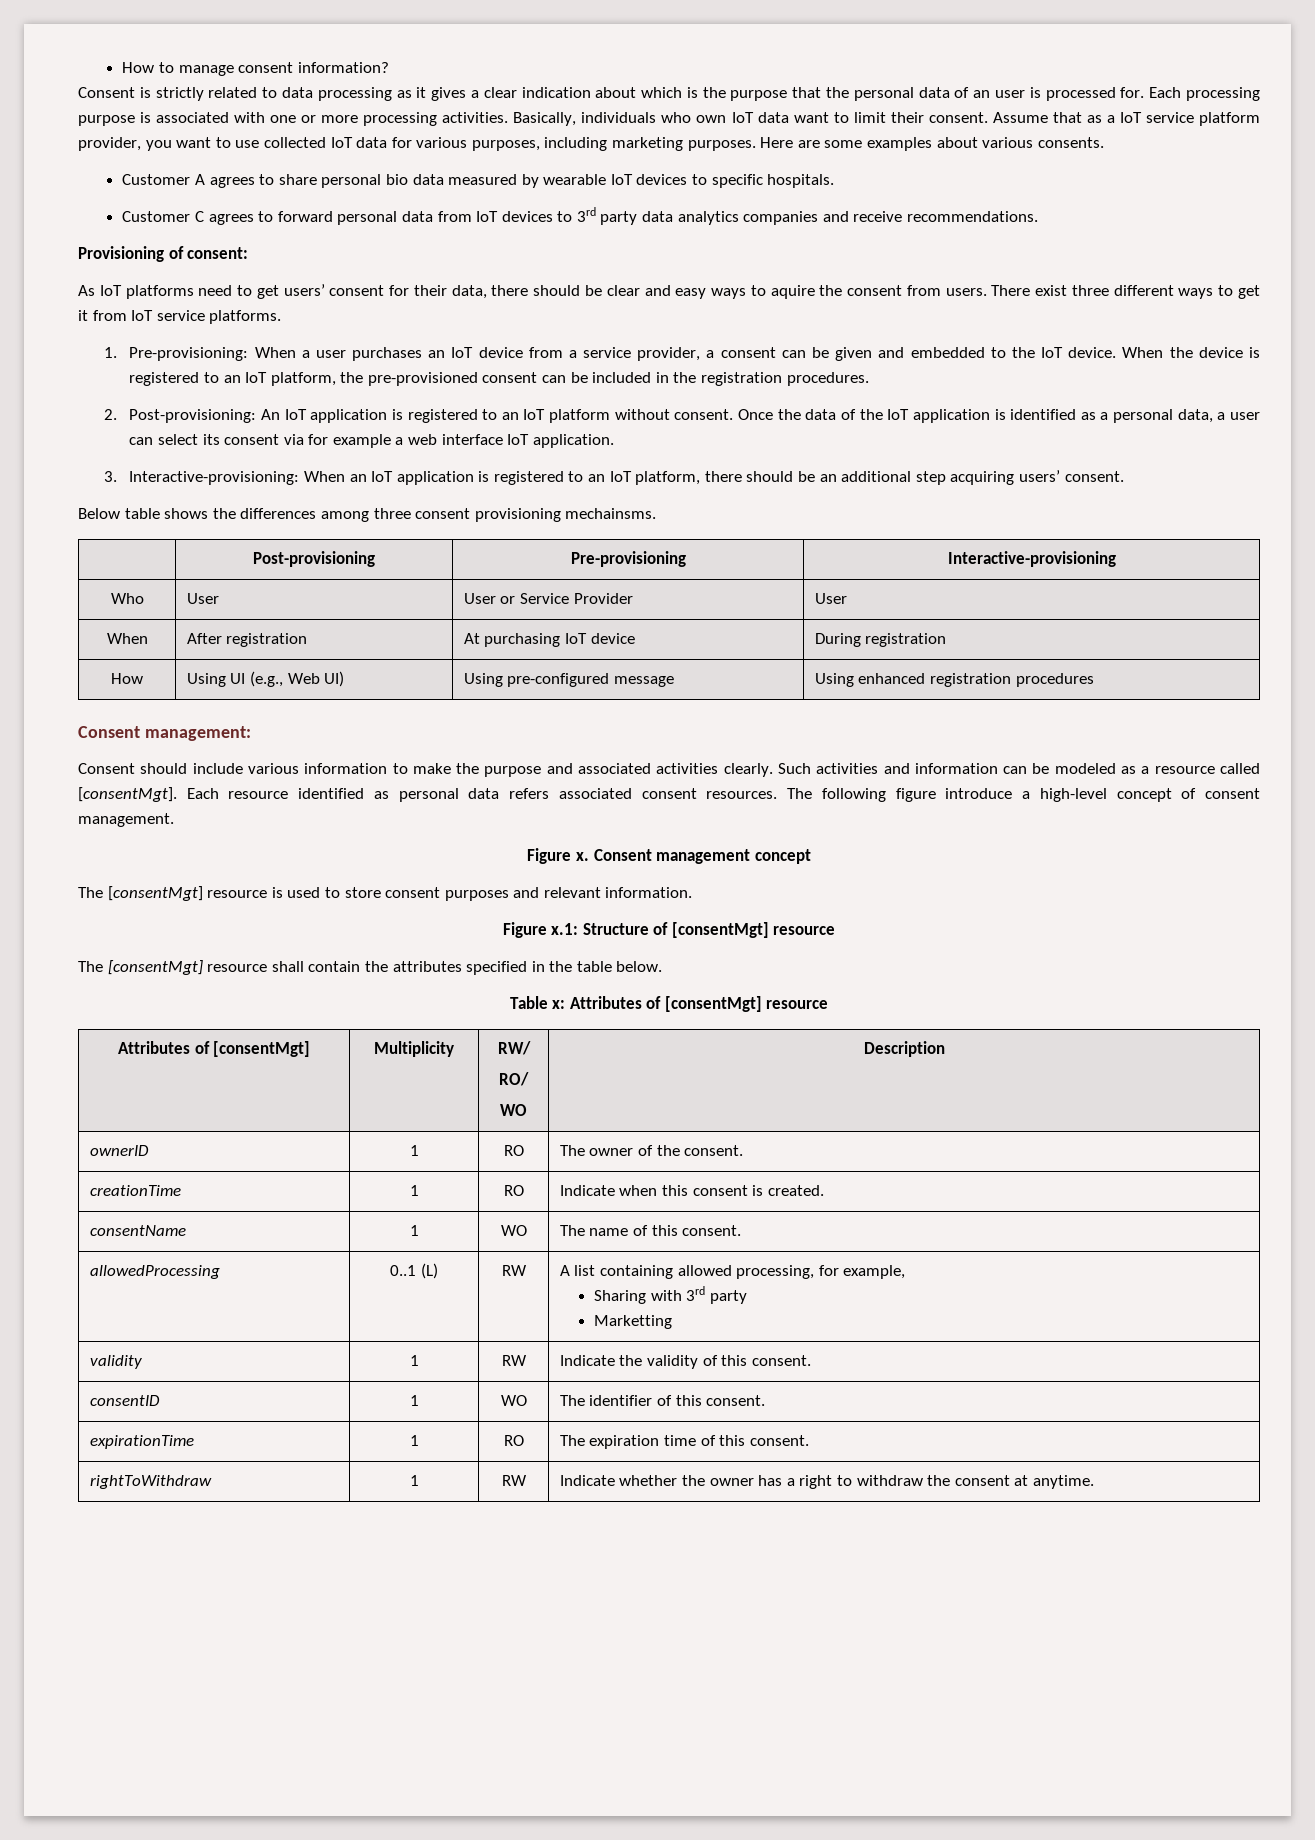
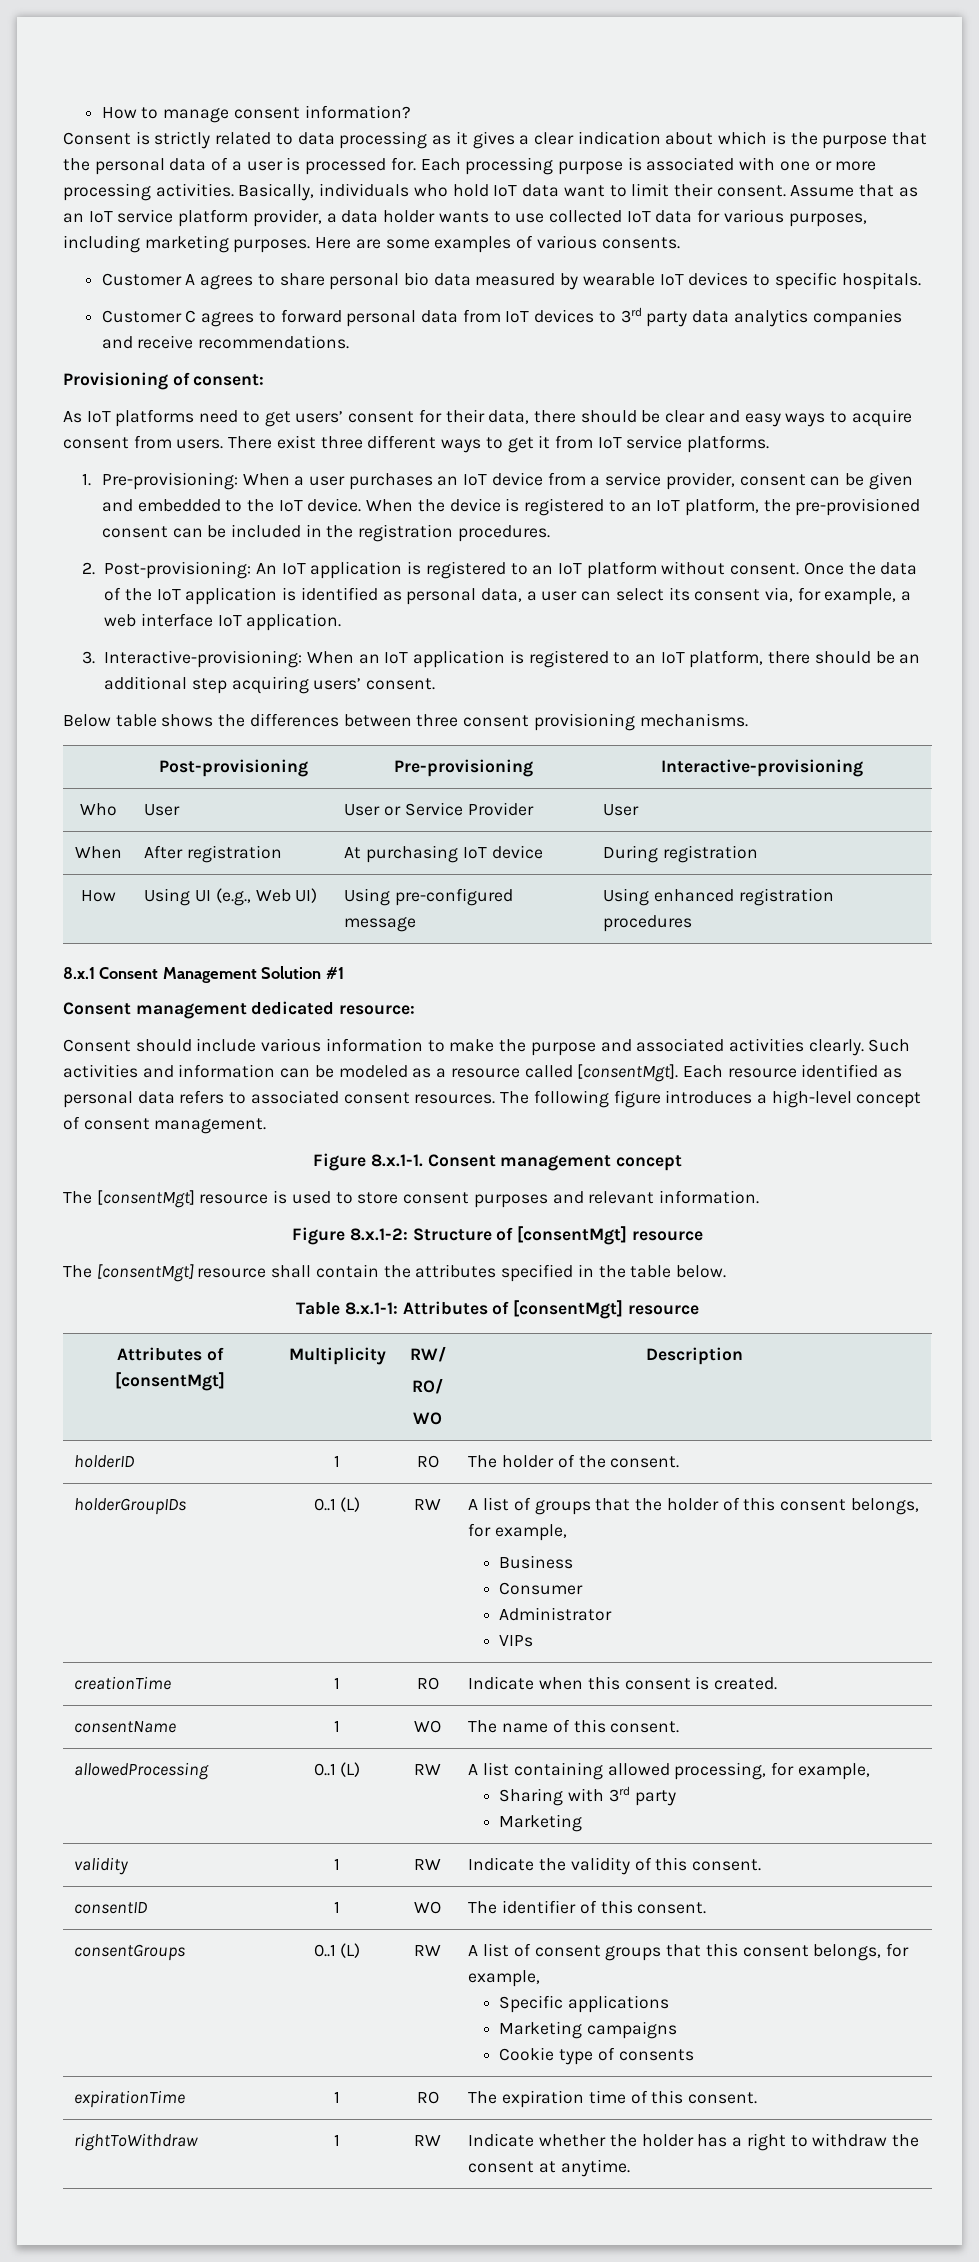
- Consent is strictly related to data processing as it gives a clear indication about which is the purpose that the personal data of an user is processed for.
+ Consent is strictly related to data processing as it gives a clear indication about which is the purpose that the personal data of a user is processed for.
- Basically, individuals who own IoT data want to limit their consent.
+ Basically, individuals who hold IoT data want to limit their consent.
- Assume that as a IoT service platform provider, you want to use collected IoT data for various purposes, including marketing purposes.
+ Assume that as an IoT service platform provider, a data holder wants to use collected IoT data for various purposes, including marketing purposes.
- Here are some examples about various consents.
+ Here are some examples of various consents.
- As IoT platforms need to get users’ consent for their data, there should be clear and easy ways to aquire the consent from users.
+ As IoT platforms need to get users’ consent for their data, there should be clear and easy ways to acquire consent from users.
- 1. Pre-provisioning: When a user purchases an IoT device from a service provider, a consent can be given and embedded to the IoT device.
+ 1. Pre-provisioning: When a user purchases an IoT device from a service provider, consent can be given and embedded to the IoT device.
- Once the data of the IoT application is identified as a personal data, a user can select its consent via for example a web interface IoT application.
+ Once the data of the IoT application is identified as personal data, a user can select its consent via, for example, a web interface IoT application.
- Below table shows the differences among three consent provisioning mechainsms.
+ Below table shows the differences between three consent provisioning mechanisms.
- Consent management:
+ 8.x.1 Consent Management Solution #1
+ Consent management dedicated resource:
- Each resource identified as personal data refers associated consent resources.
+ Each resource identified as personal data refers to associated consent resources.
- The following figure introduce a high-level concept of consent management.
+ The following figure introduces a high-level concept of consent management.
- Figure x. Consent management concept
+ Figure 8.x.1-1. Consent management concept
- Figure x.1: Structure of [consentMgt] resource
+ Figure 8.x.1-2: Structure of [consentMgt] resource
- Table x: Attributes of [consentMgt] resource
+ Table 8.x.1-1: Attributes of [consentMgt] resource
- ownerID | 1 | RO | The owner of the consent.
+ holderID | 1 | RO | The holder of the consent.
+ holderGroupIDs | 0..1 (L) | RW | A list of groups that the holder of this consent belongs, for example,
+ Business
+ Consumer
+ Administrator
+ VIPs
  allowedProcessing | 0..1 (L) | RW | A list containing allowed processing, for example,
  Sharing with 3rd party
- Marketting
+ Marketing
+ consentGroups | 0..1 (L) | RW | A list of consent groups that this consent belongs, for example,
+ Specific applications
+ Marketing campaigns
+ Cookie type of consents
- rightToWithdraw | 1 | RW | Indicate whether the owner has a right to withdraw the consent at anytime.
+ rightToWithdraw | 1 | RW | Indicate whether the holder has a right to withdraw the consent at anytime.

